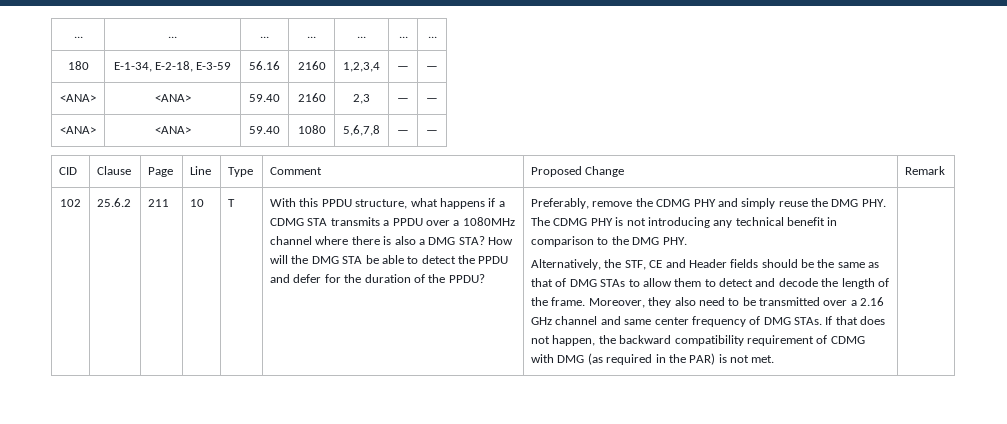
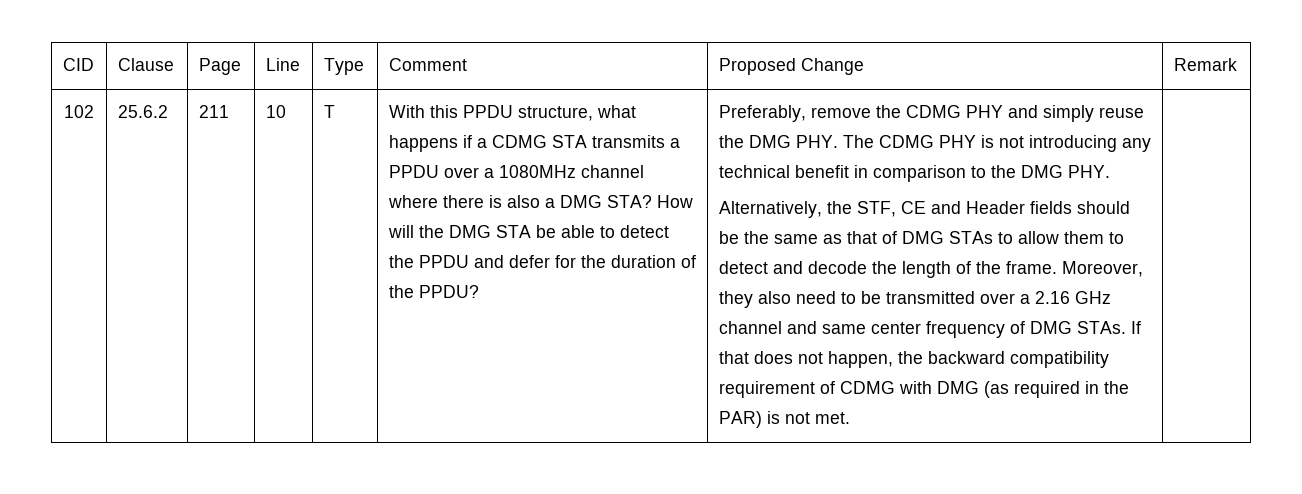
- ... | ... | ... | ... | ... | ... | ...
- 180 | E-1-34, E-2-18, E-3-59 | 56.16 | 2160 | 1,2,3,4 | — | —
- <ANA> | <ANA> | 59.40 | 2160 | 2,3 | — | —
- <ANA> | <ANA> | 59.40 | 1080 | 5,6,7,8 | — | —

